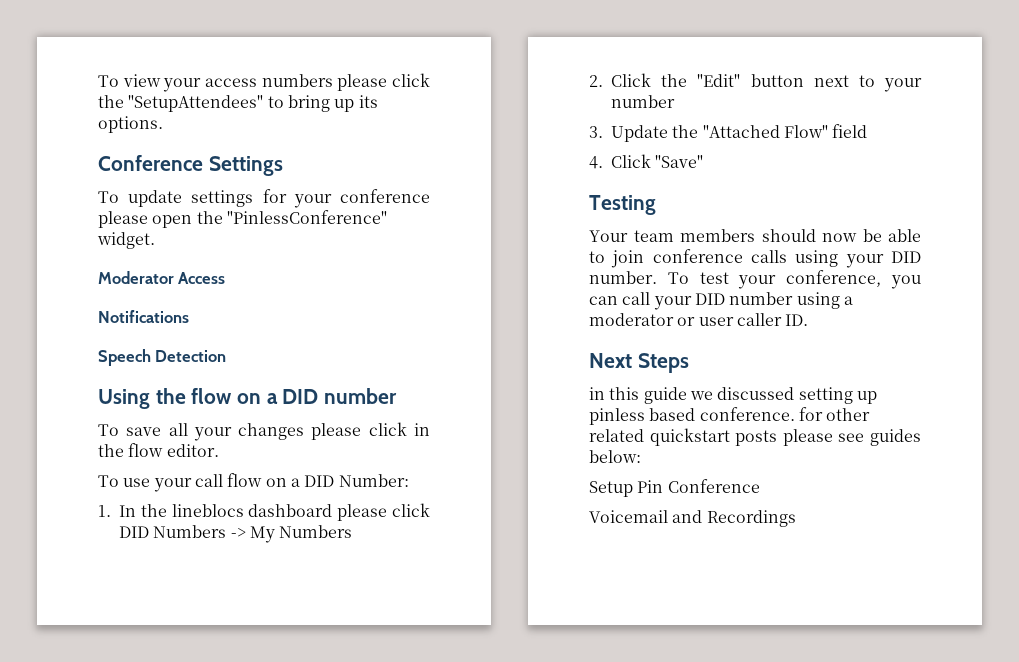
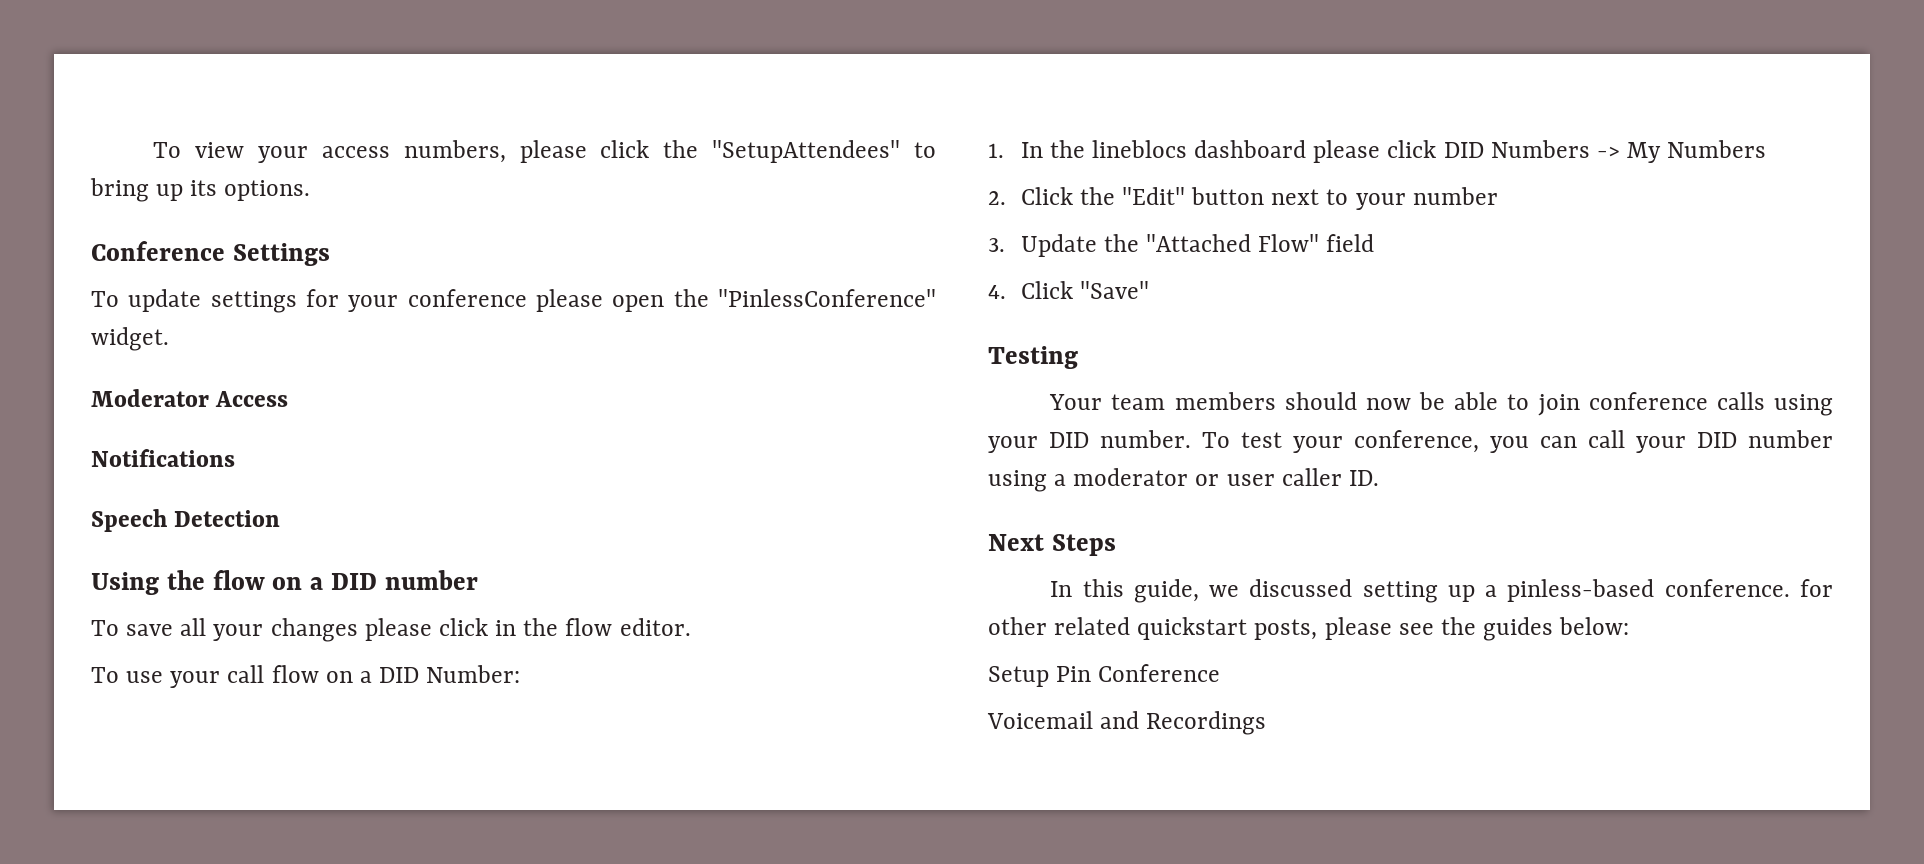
- To view your access numbers please click the "SetupAttendees" to bring up its options.
+ To view your access numbers, please click the "SetupAttendees" to bring up its options.
- in this guide we discussed setting up pinless based conference. for other related quickstart posts please see guides below:
+ In this guide, we discussed setting up a pinless-based conference. for other related quickstart posts, please see the guides below:

